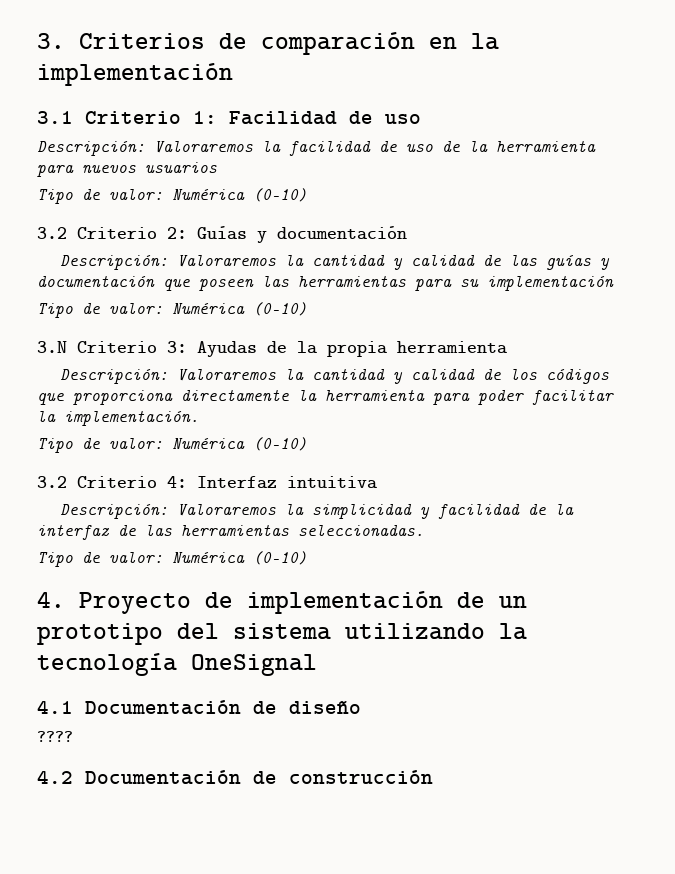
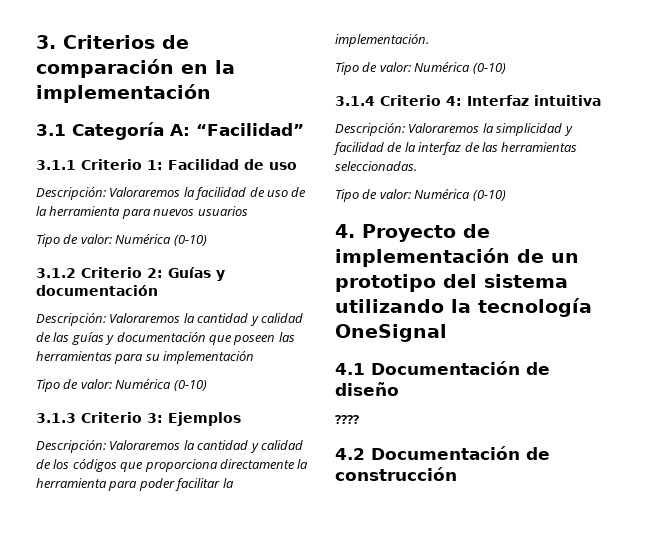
- 3.1 Criterio 1: Facilidad de uso
+ 3.1 Categoría A: “Facilidad”
+ 3.1.1 Criterio 1: Facilidad de uso
- 3.2 Criterio 2: Guías y documentación
+ 3.1.2 Criterio 2: Guías y documentación
- 3.N Criterio 3: Ayudas de la propia herramienta
+ 3.1.3 Criterio 3: Ejemplos
- 3.2 Criterio 4: Interfaz intuitiva
+ 3.1.4 Criterio 4: Interfaz intuitiva

